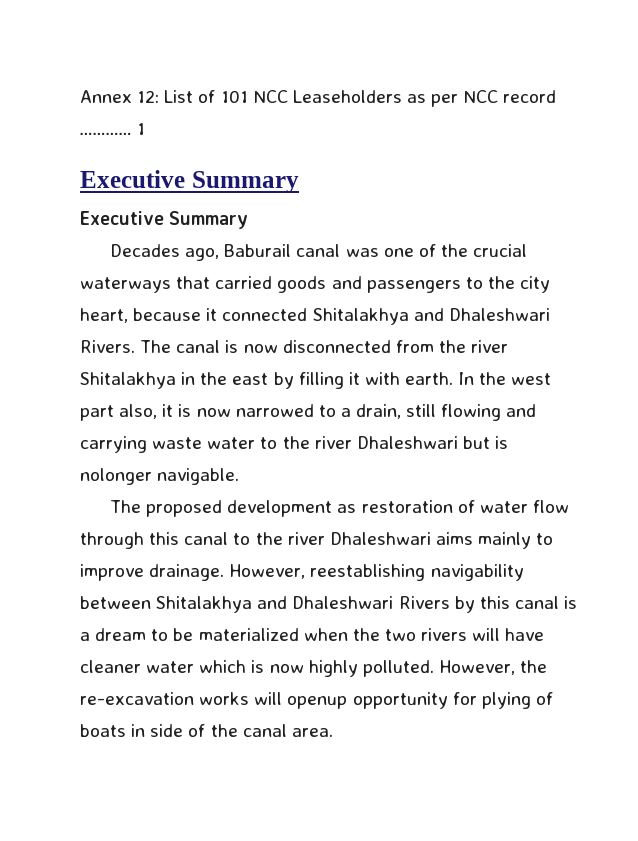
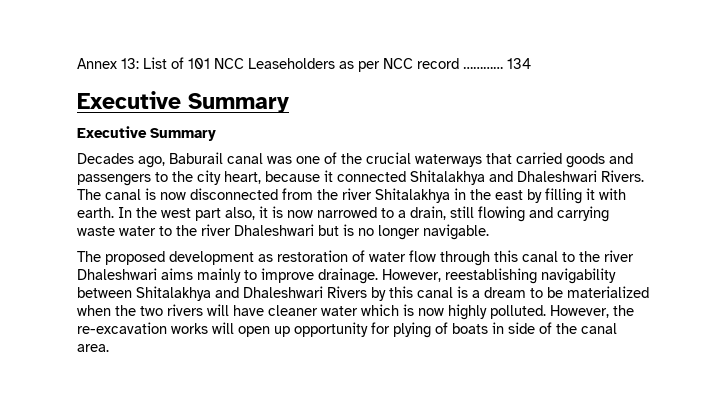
- Annex 12: List of 101 NCC Leaseholders as per NCC record …………
+ Annex 13: List of 101 NCC Leaseholders as per NCC record …………
- 1
+ 134
- In the west part also, it is now narrowed to a drain, still flowing and carrying waste water to the river Dhaleshwari but is nolonger navigable.
+ In the west part also, it is now narrowed to a drain, still flowing and carrying waste water to the river Dhaleshwari but is no longer navigable.
- However, the re-excavation works will openup opportunity for plying of boats in side of the canal area.
+ However, the re-excavation works will open up opportunity for plying of boats in side of the canal area.

